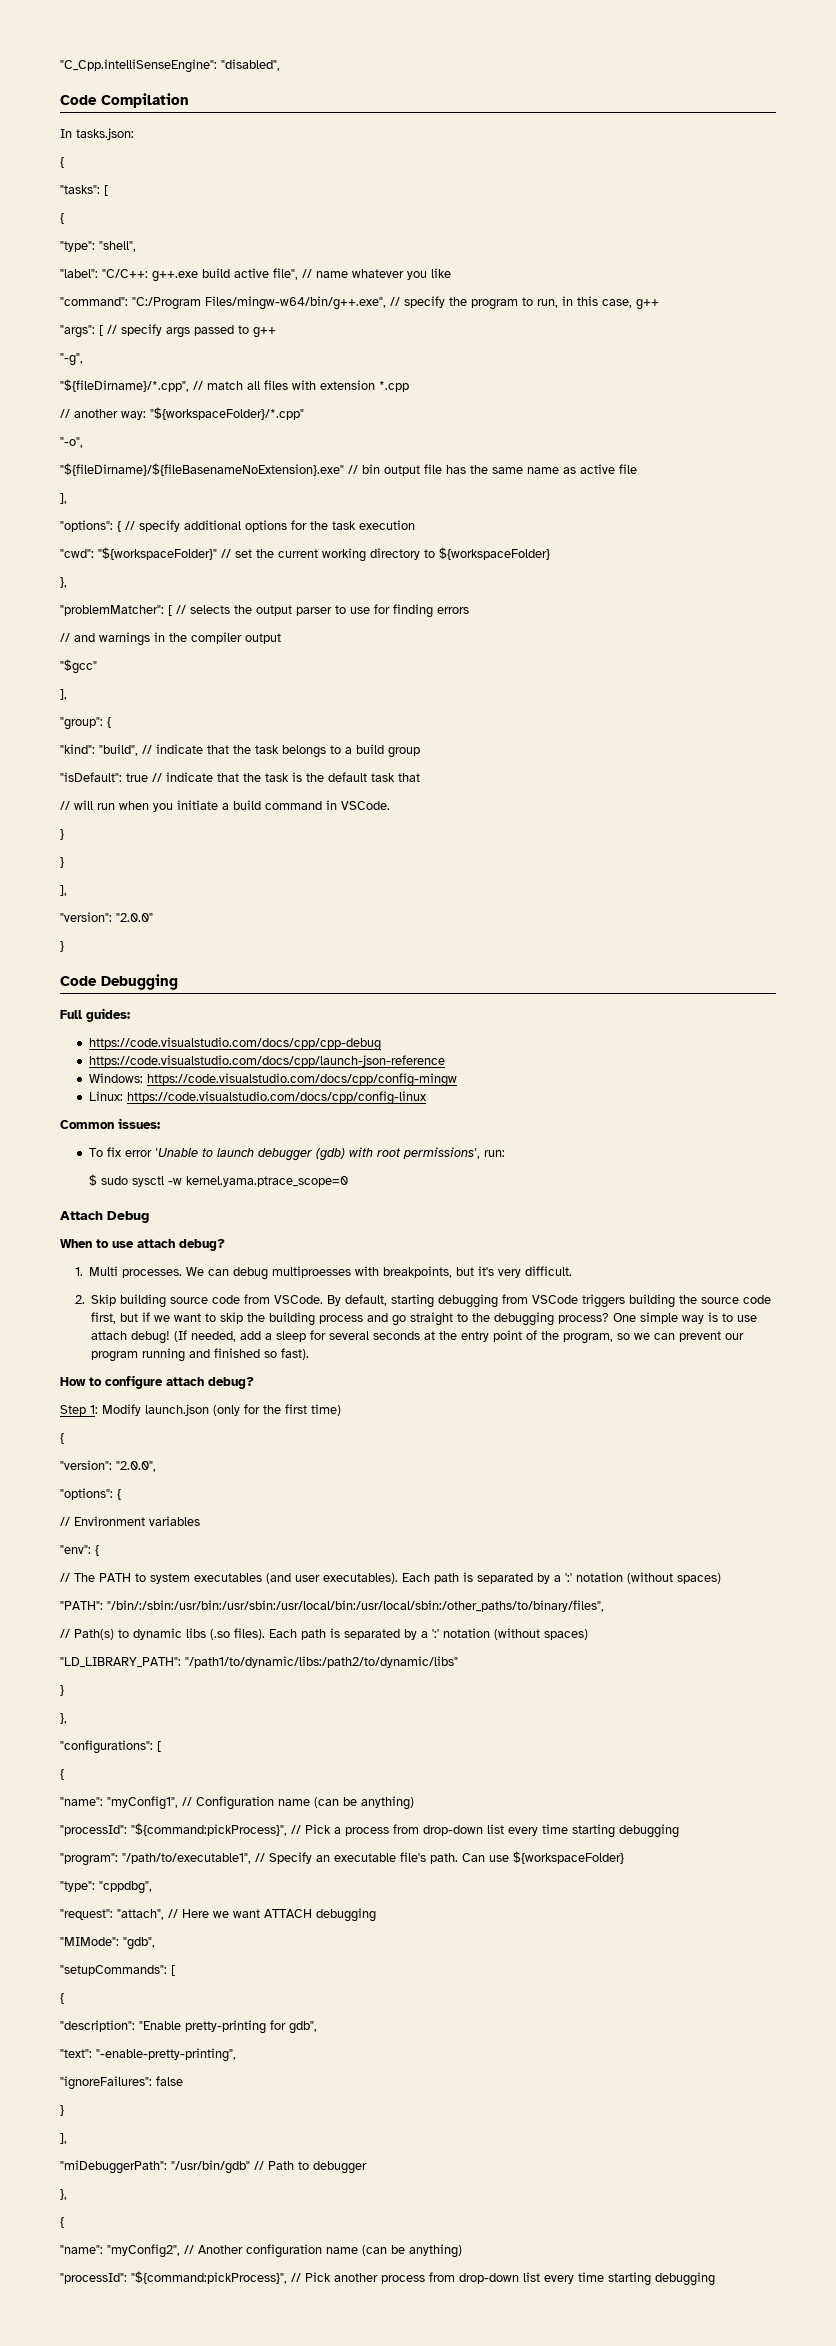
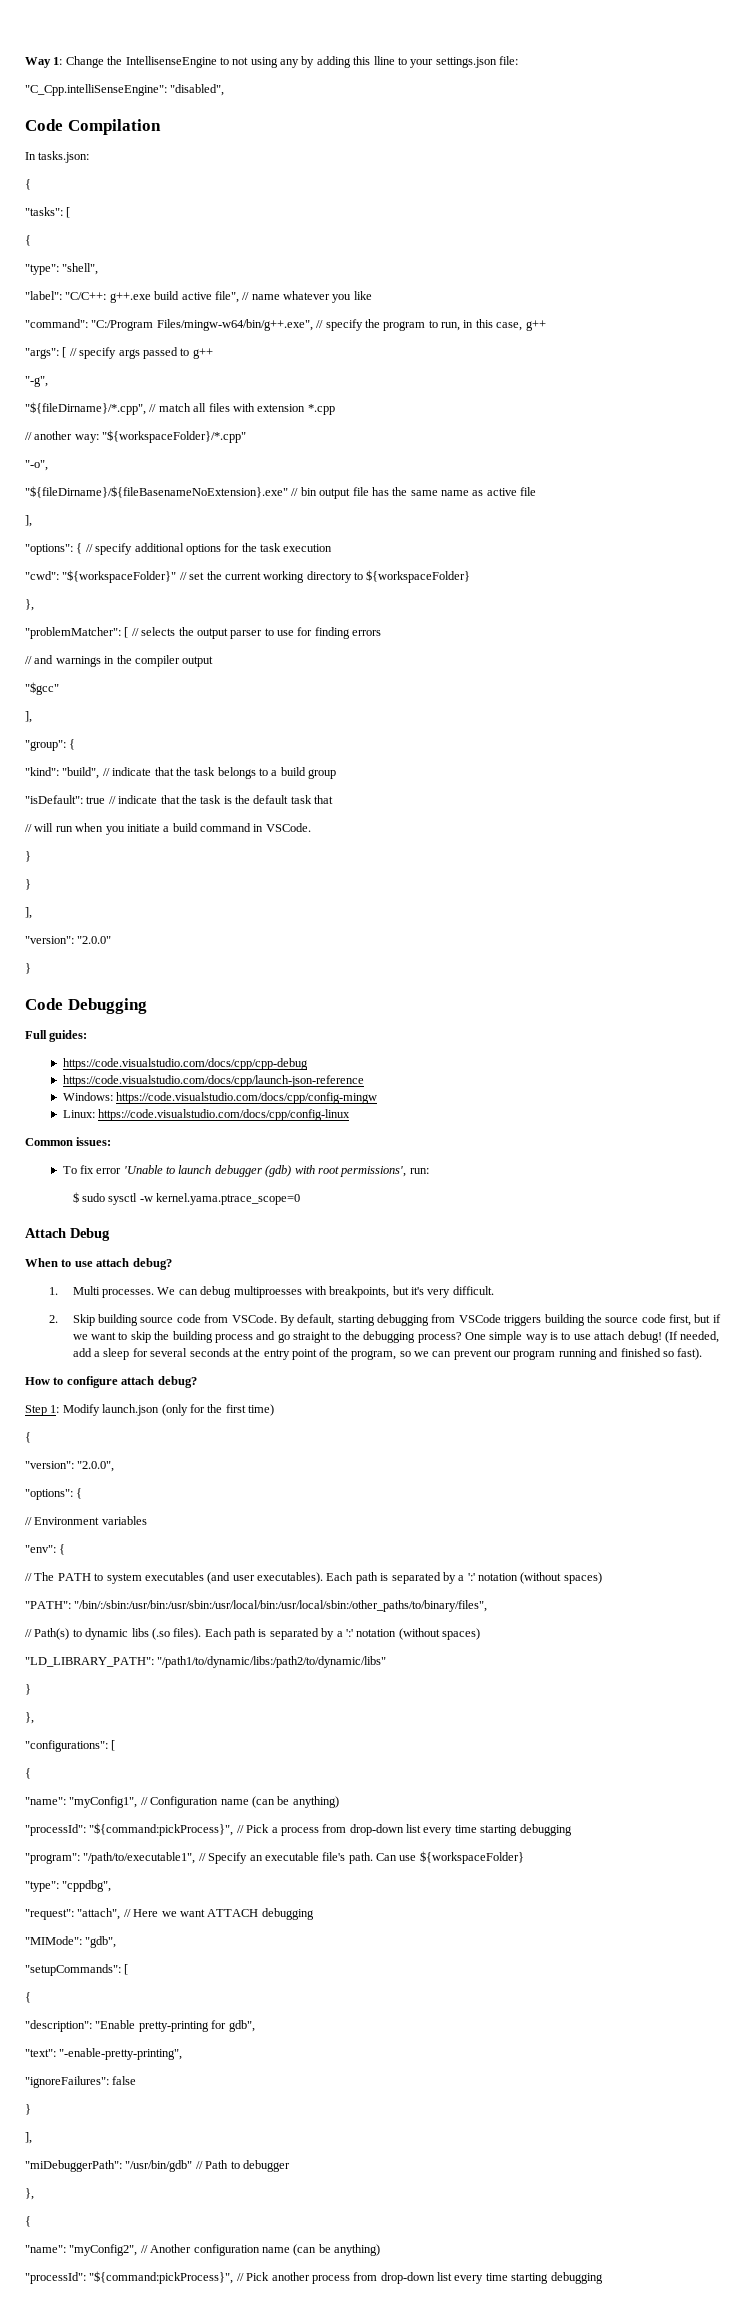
+ Way 1: Change the IntellisenseEngine to not using any by adding this lline to your settings.json file:

